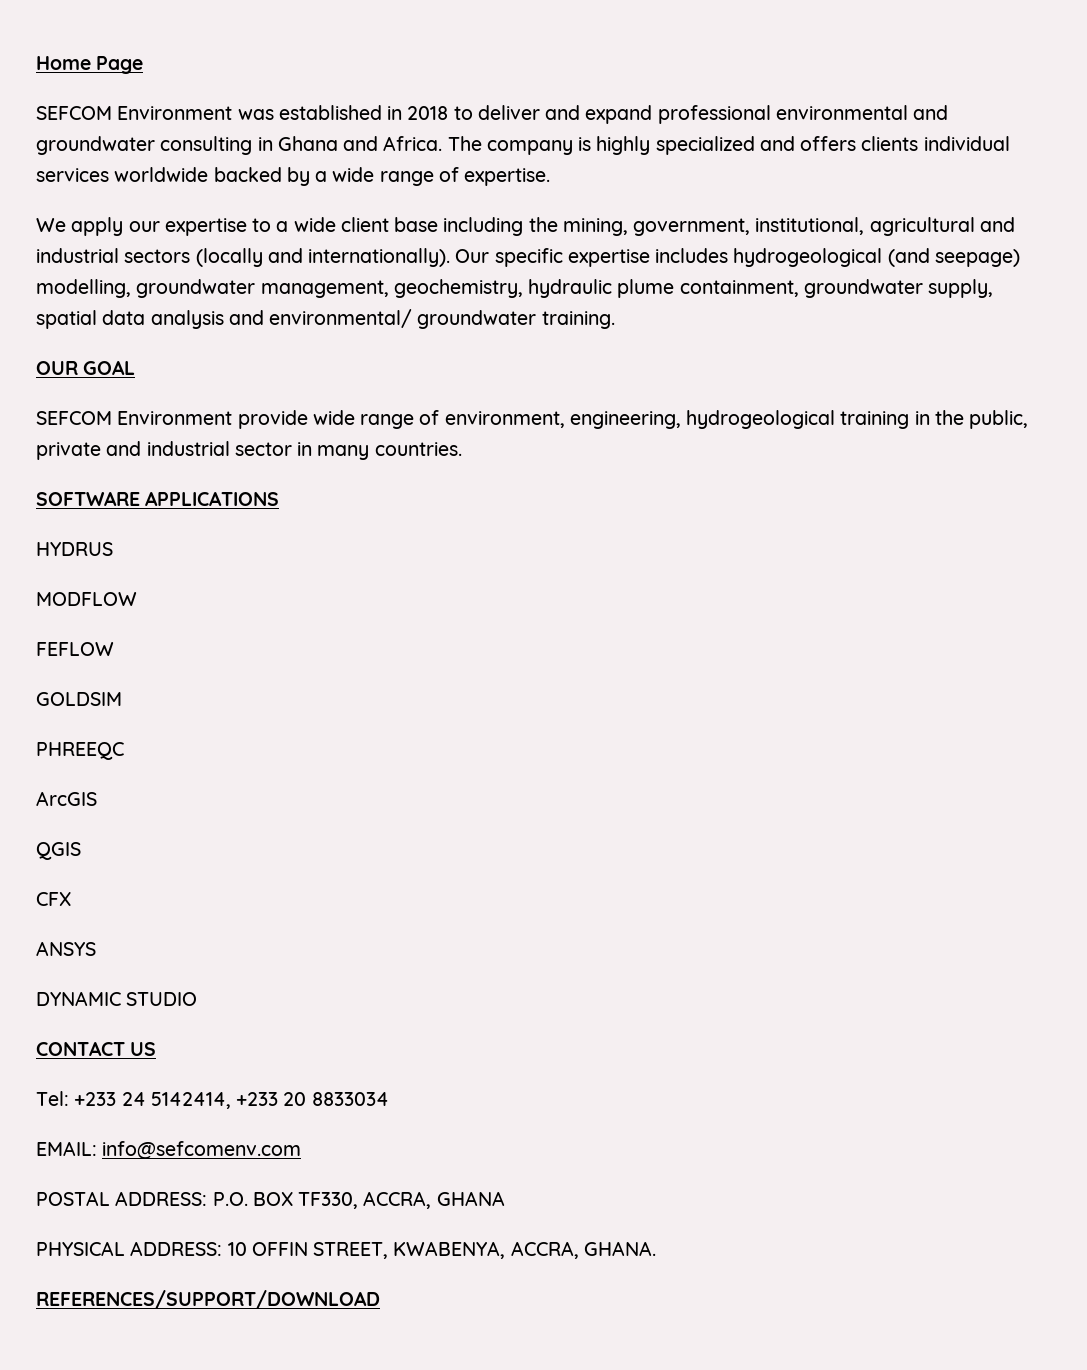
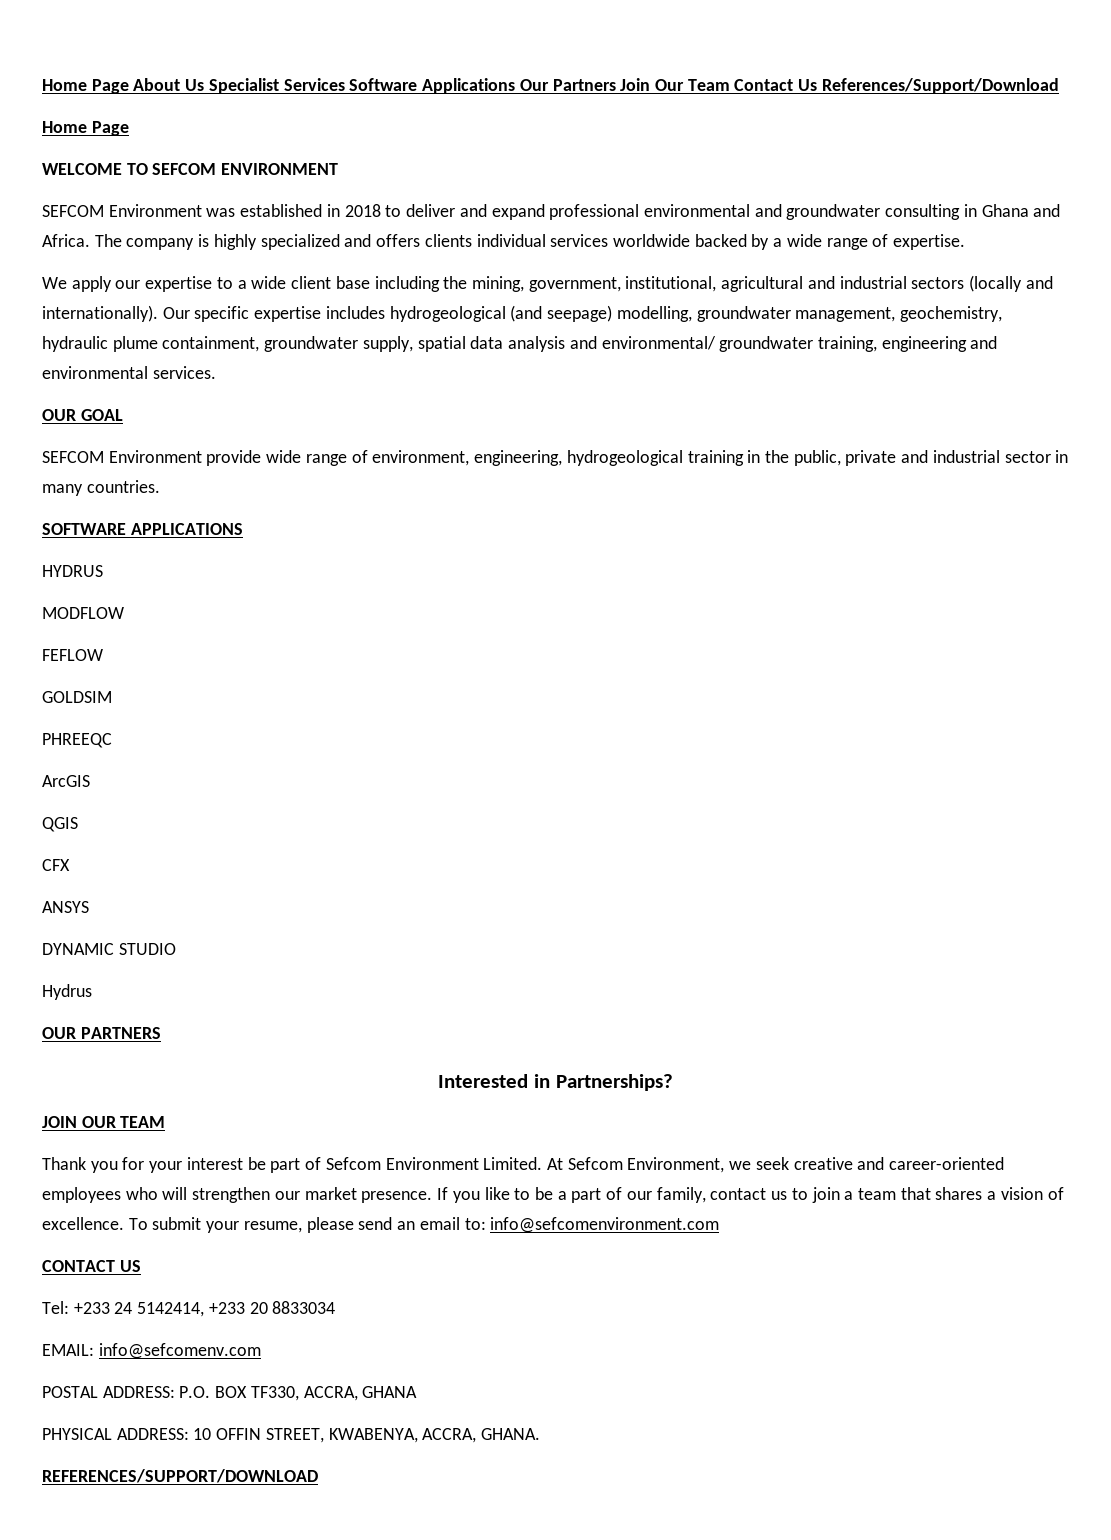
+ Home Page About Us Specialist Services Software Applications Our Partners Join Our Team Contact Us References/Support/Download
  Home Page
+ WELCOME TO SEFCOM ENVIRONMENT
- Our specific expertise includes hydrogeological (and seepage) modelling, groundwater management, geochemistry, hydraulic plume containment, groundwater supply, spatial data analysis and environmental/ groundwater training.
+ Our specific expertise includes hydrogeological (and seepage) modelling, groundwater management, geochemistry, hydraulic plume containment, groundwater supply, spatial data analysis and environmental/ groundwater training, engineering and environmental services.
+ Hydrus
+ OUR PARTNERS
+ Interested in Partnerships?
+ JOIN OUR TEAM
+ Thank you for your interest be part of Sefcom Environment Limited. At Sefcom Environment, we seek creative and career-oriented employees who will strengthen our market presence. If you like to be a part of our family, contact us to join a team that shares a vision of excellence. To submit your resume, please send an email to: info@sefcomenvironment.com

